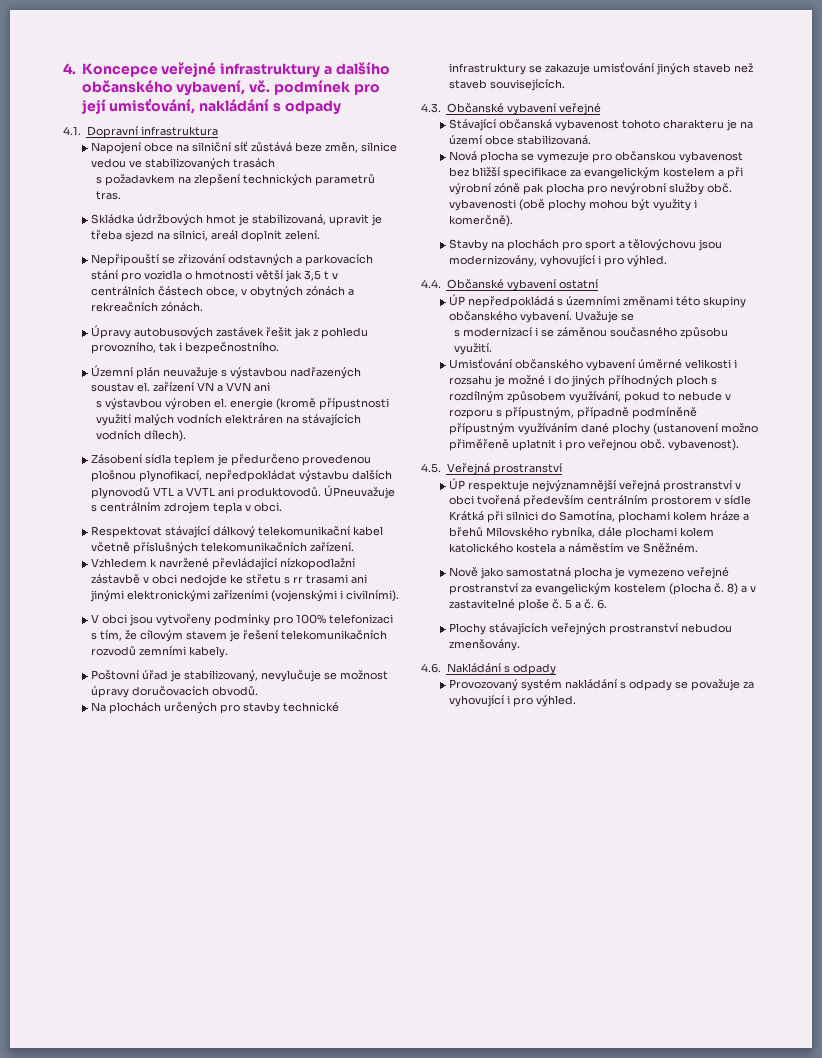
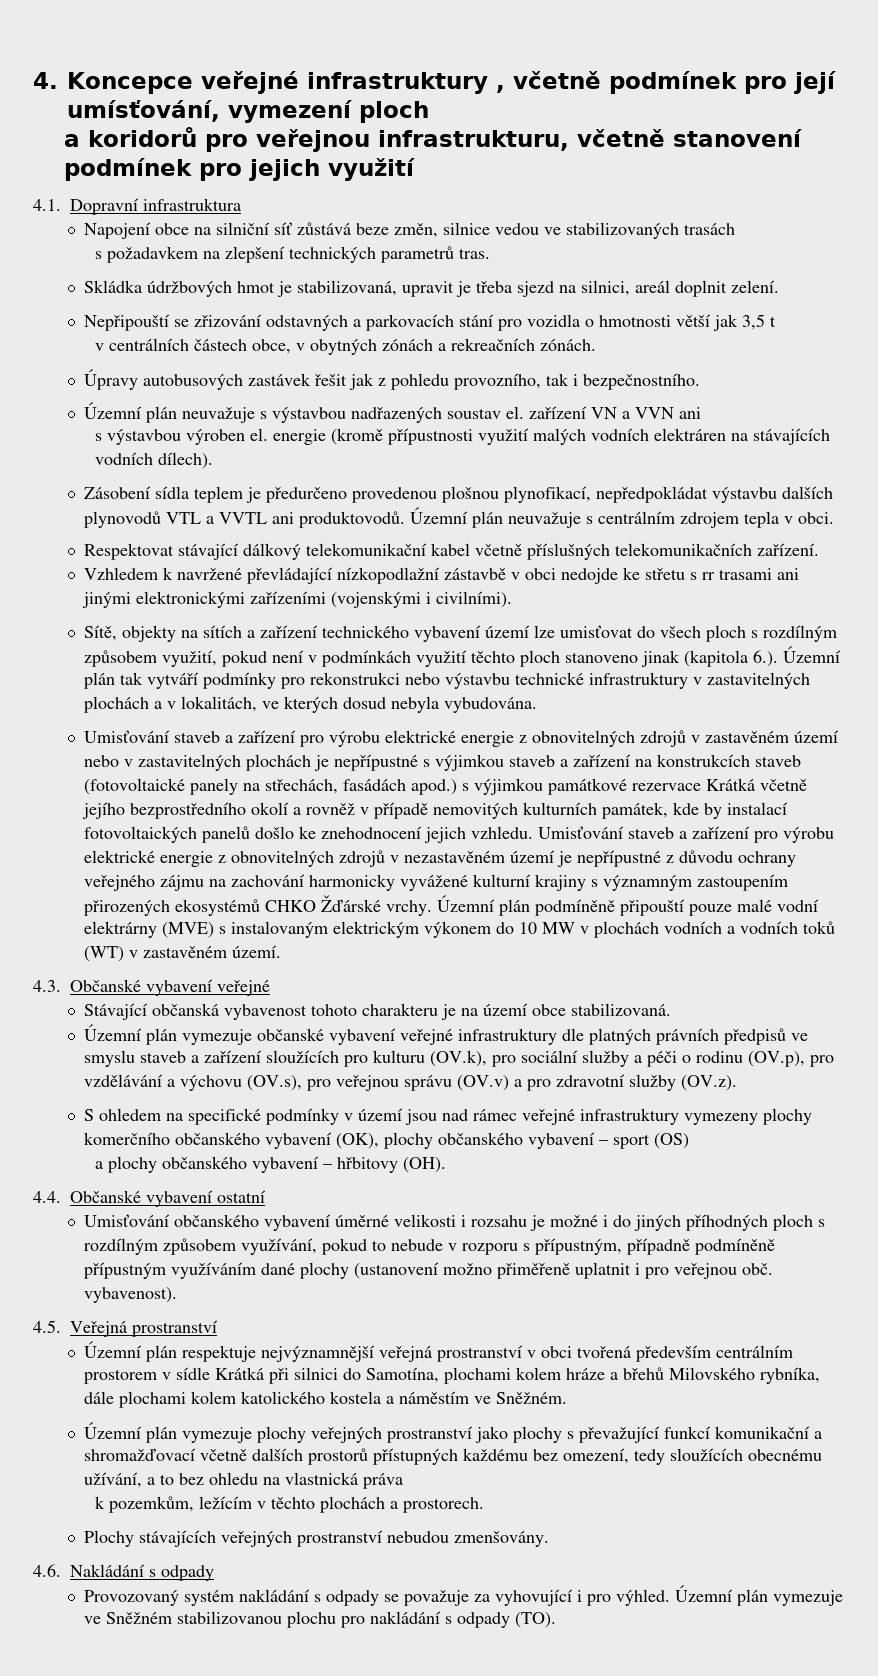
- 4. Koncepce veřejné infrastruktury a dalšího občanského vybavení, vč. podmínek pro její umisťování, nakládání s odpady
+ 4. Koncepce veřejné infrastruktury , včetně podmínek pro její umísťování, vymezení ploch
+ a koridorů pro veřejnou infrastrukturu, včetně stanovení podmínek pro jejich využití
- Nepřipouští se zřizování odstavných a parkovacích stání pro vozidla o hmotnosti větší jak 3,5 t v centrálních částech obce, v obytných zónách a rekreačních zónách.
+ Nepřipouští se zřizování odstavných a parkovacích stání pro vozidla o hmotnosti větší jak 3,5 t
+ v centrálních částech obce, v obytných zónách a rekreačních zónách.
- ÚPneuvažuje s centrálním zdrojem tepla v obci.
+ Územní plán neuvažuje s centrálním zdrojem tepla v obci.
- V obci jsou vytvořeny podmínky pro 100% telefonizaci s tím, že cílovým stavem je řešení telekomunikačních rozvodů zemními kabely.
- Poštovní úřad je stabilizovaný, nevylučuje se možnost úpravy doručovacích obvodů.
- Na plochách určených pro stavby technické infrastruktury se zakazuje umisťování jiných staveb než staveb souvisejících.
+ Sítě, objekty na sítích a zařízení technického vybavení území lze umisťovat do všech ploch s rozdílným způsobem využití, pokud není v podmínkách využití těchto ploch stanoveno jinak (kapitola 6.). Územní plán tak vytváří podmínky pro rekonstrukci nebo výstavbu technické infrastruktury v zastavitelných plochách a v lokalitách, ve kterých dosud nebyla vybudována.
+ Umisťování staveb a zařízení pro výrobu elektrické energie z obnovitelných zdrojů v zastavěném území nebo v zastavitelných plochách je nepřípustné s výjimkou staveb a zařízení na konstrukcích staveb (fotovoltaické panely na střechách, fasádách apod.) s výjimkou památkové rezervace Krátká včetně jejího bezprostředního okolí a rovněž v případě nemovitých kulturních památek, kde by instalací fotovoltaických panelů došlo ke znehodnocení jejich vzhledu. Umisťování staveb a zařízení pro výrobu elektrické energie z obnovitelných zdrojů v nezastavěném území je nepřípustné z důvodu ochrany veřejného zájmu na zachování harmonicky vyvážené kulturní krajiny s významným zastoupením přirozených ekosystémů CHKO Žďárské vrchy. Územní plán podmíněně připouští pouze malé vodní elektrárny (MVE) s instalovaným elektrickým výkonem do 10 MW v plochách vodních a vodních toků (WT) v zastavěném území.
- Nová plocha se vymezuje pro občanskou vybavenost bez bližší specifikace za evangelickým kostelem a při výrobní zóně pak plocha pro nevýrobní služby obč. vybavenosti (obě plochy mohou být využity i komerčně).
- Stavby na plochách pro sport a tělovýchovu jsou modernizovány, vyhovující i pro výhled.
+ Územní plán vymezuje občanské vybavení veřejné infrastruktury dle platných právních předpisů ve smyslu staveb a zařízení sloužících pro kulturu (OV.k), pro sociální služby a péči o rodinu (OV.p), pro vzdělávání a výchovu (OV.s), pro veřejnou správu (OV.v) a pro zdravotní služby (OV.z).
+ S ohledem na specifické podmínky v území jsou nad rámec veřejné infrastruktury vymezeny plochy komerčního občanského vybavení (OK), plochy občanského vybavení – sport (OS)
+ a plochy občanského vybavení – hřbitovy (OH).
  4.4. Občanské vybavení ostatní
- ÚP nepředpokládá s územními změnami této skupiny občanského vybavení. Uvažuje se
- s modernizací i se záměnou současného způsobu využití.
- ÚP respektuje nejvýznamnější veřejná prostranství v obci tvořená především centrálním prostorem v sídle Krátká při silnici do Samotína, plochami kolem hráze a břehů Milovského rybníka, dále plochami kolem katolického kostela a náměstím ve Sněžném.
+ Územní plán respektuje nejvýznamnější veřejná prostranství v obci tvořená především centrálním prostorem v sídle Krátká při silnici do Samotína, plochami kolem hráze a břehů Milovského rybníka, dále plochami kolem katolického kostela a náměstím ve Sněžném.
- Nově jako samostatná plocha je vymezeno veřejné prostranství za evangelickým kostelem (plocha č. 8) a v zastavitelné ploše č. 5 a č. 6.
+ Územní plán vymezuje plochy veřejných prostranství jako plochy s převažující funkcí komunikační a shromažďovací včetně dalších prostorů přístupných každému bez omezení, tedy sloužících obecnému užívání, a to bez ohledu na vlastnická práva
+ k pozemkům, ležícím v těchto plochách a prostorech.
+ Územní plán vymezuje ve Sněžném stabilizovanou plochu pro nakládání s odpady (TO).

